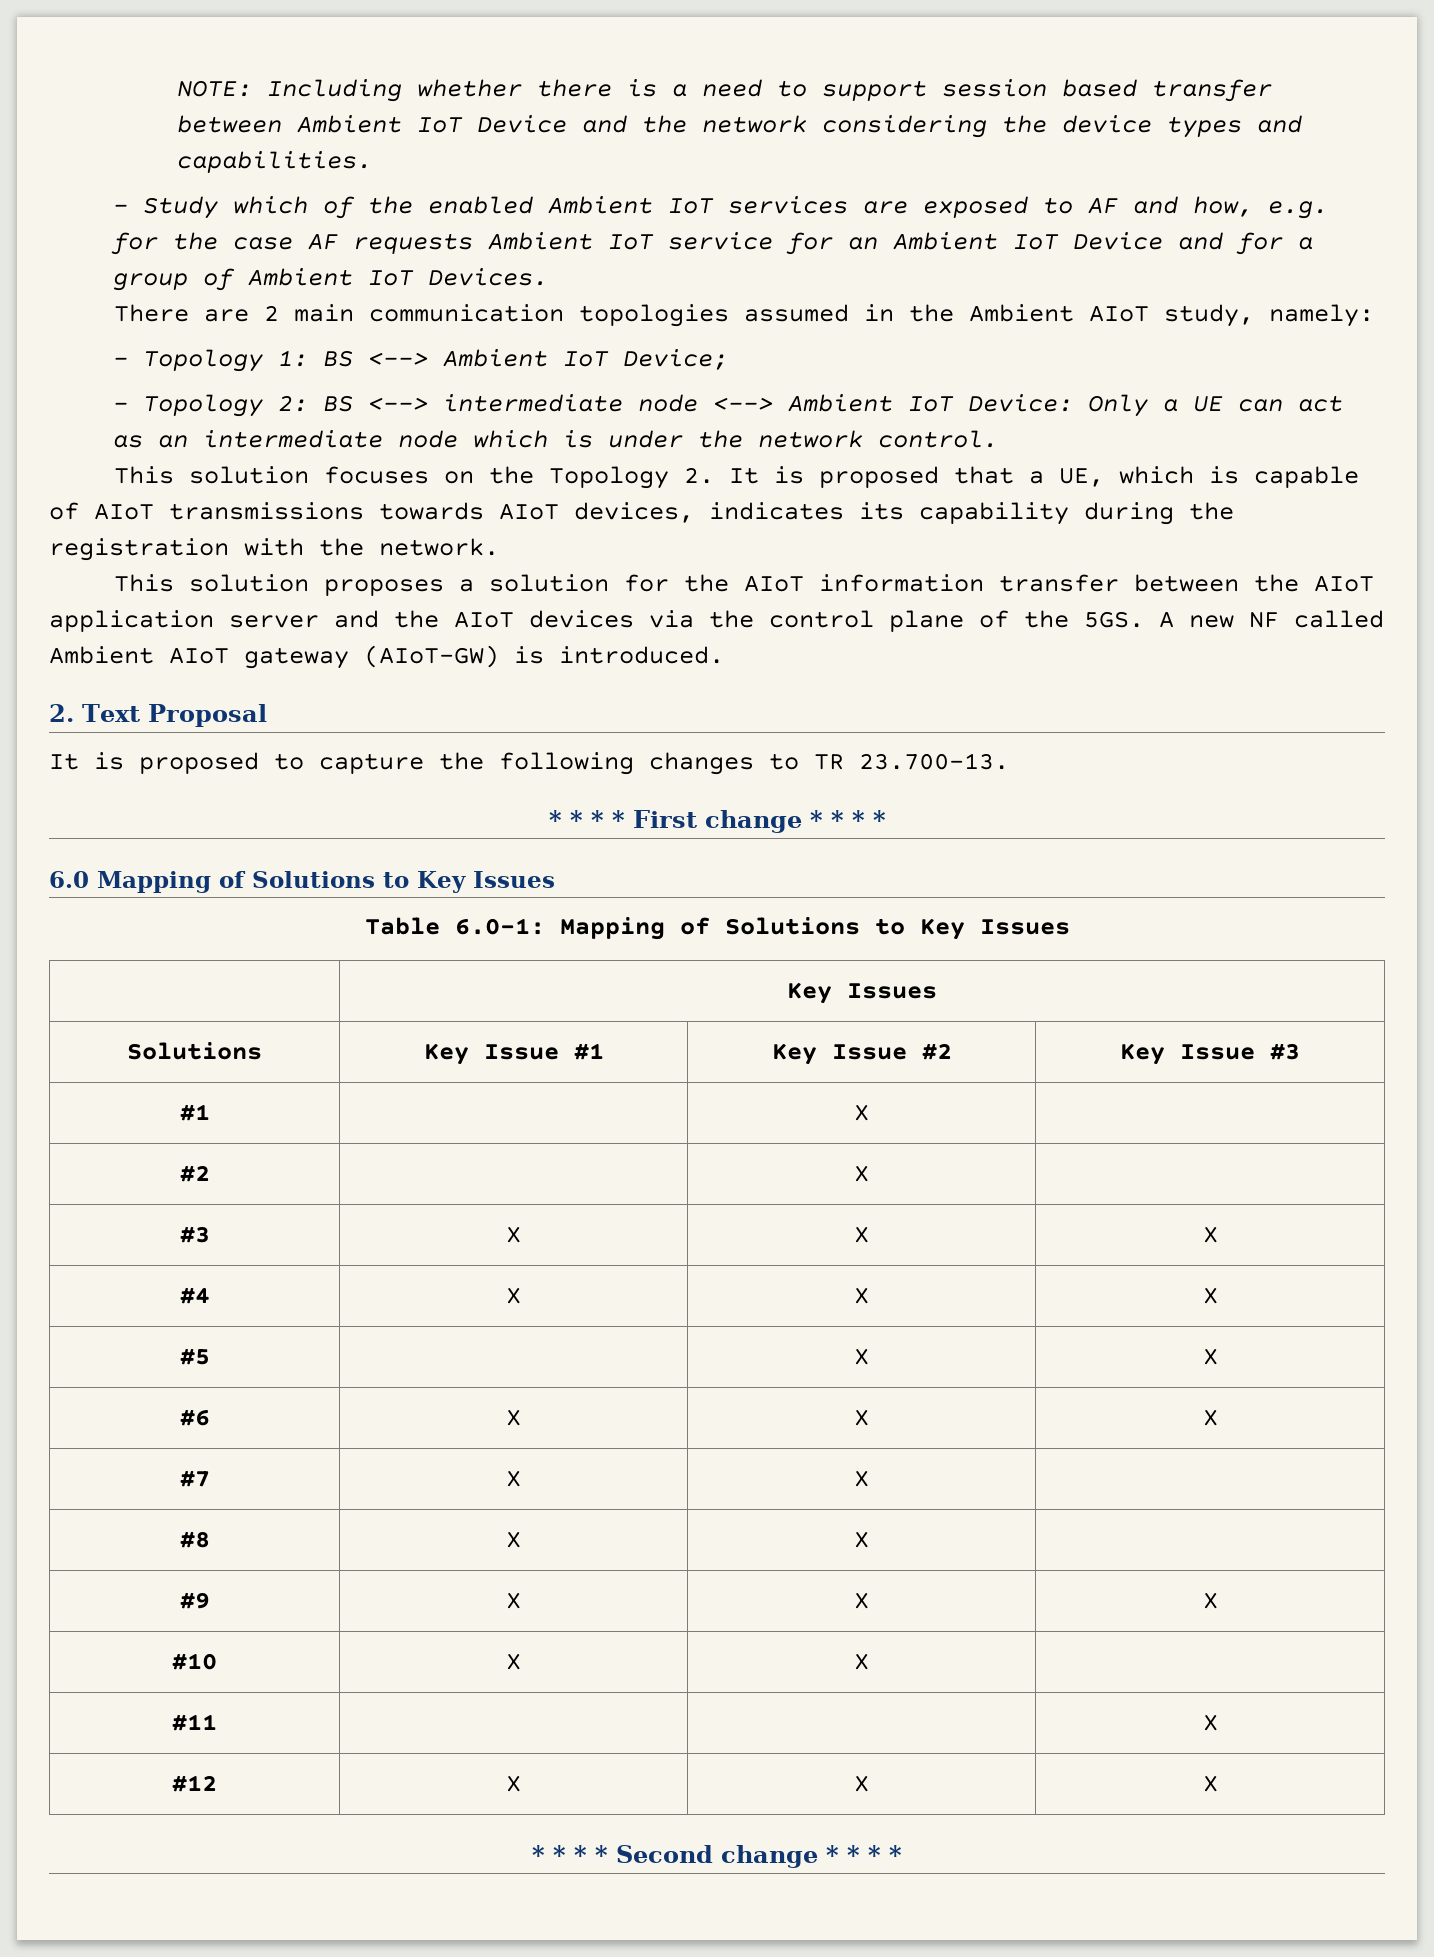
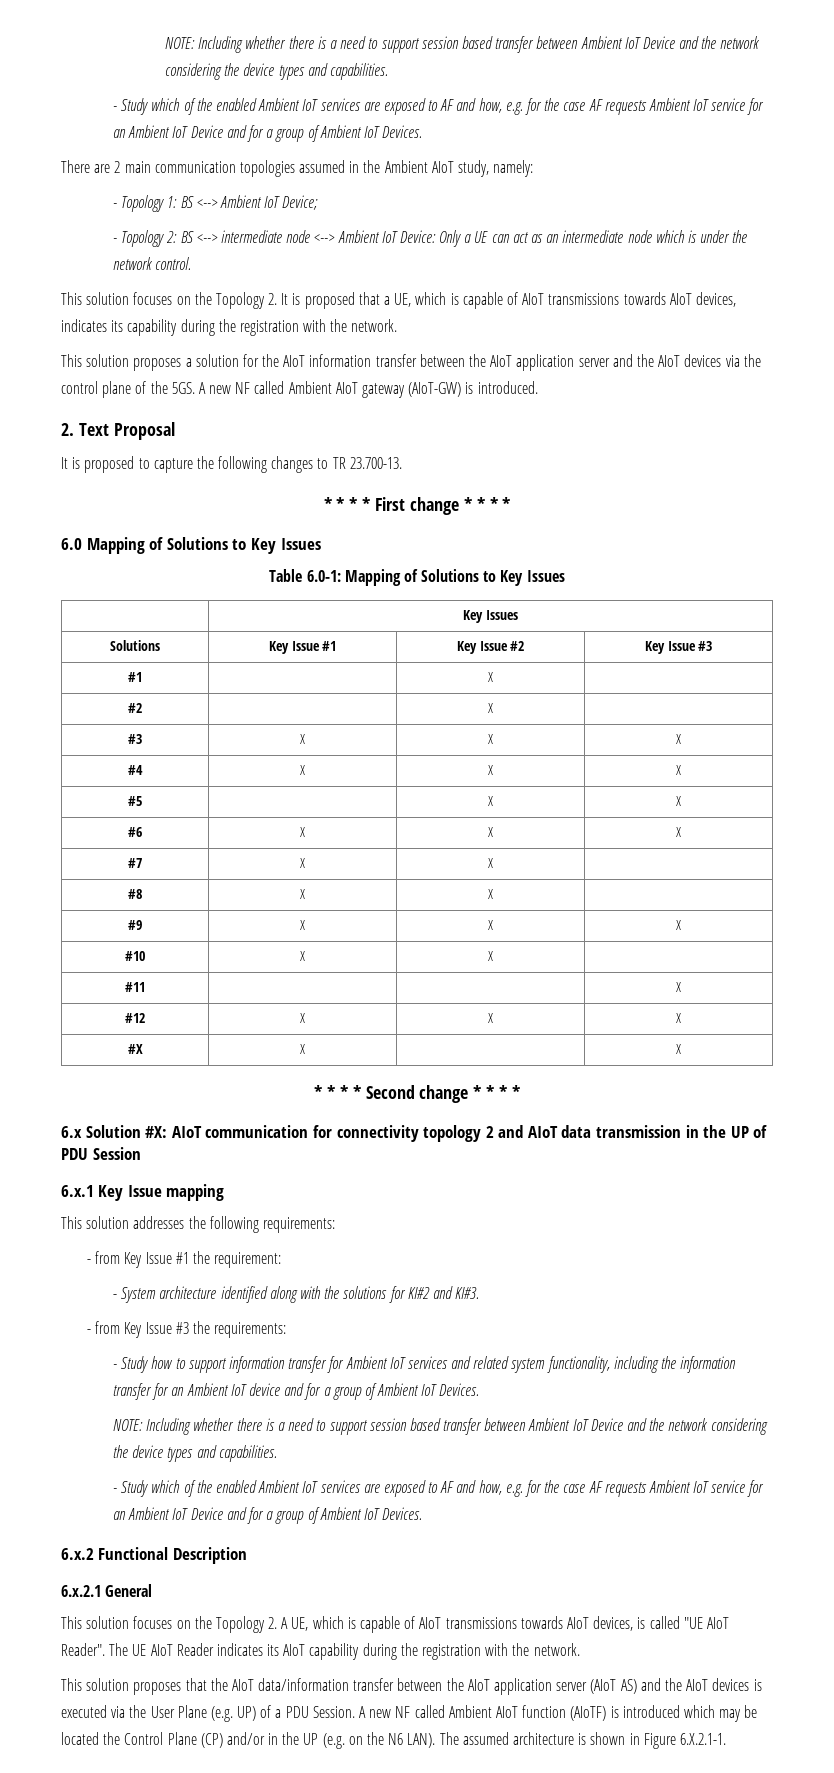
+ #X | X | | X
+ 6.x Solution #X: AIoT communication for connectivity topology 2 and AIoT data transmission in the UP of PDU Session
+ 6.x.1 Key Issue mapping
+ This solution addresses the following requirements:
+ - from Key Issue #1 the requirement:
+ - System architecture identified along with the solutions for KI#2 and KI#3.
+ - from Key Issue #3 the requirements:
+ - Study how to support information transfer for Ambient IoT services and related system functionality, including the information transfer for an Ambient IoT device and for a group of Ambient IoT Devices.
+ NOTE: Including whether there is a need to support session based transfer between Ambient IoT Device and the network considering the device types and capabilities.
+ - Study which of the enabled Ambient IoT services are exposed to AF and how, e.g. for the case AF requests Ambient IoT service for an Ambient IoT Device and for a group of Ambient IoT Devices.
+ 6.x.2 Functional Description
+ 6.x.2.1 General
+ This solution focuses on the Topology 2. A UE, which is capable of AIoT transmissions towards AIoT devices, is called "UE AIoT Reader". The UE AIoT Reader indicates its AIoT capability during the registration with the network.
+ This solution proposes that the AIoT data/information transfer between the AIoT application server (AIoT AS) and the AIoT devices is executed via the User Plane (e.g. UP) of a PDU Session. A new NF called Ambient AIoT function (AIoTF) is introduced which may be located the Control Plane (CP) and/or in the UP (e.g. on the N6 LAN). The assumed architecture is shown in Figure 6.X.2.1-1.

